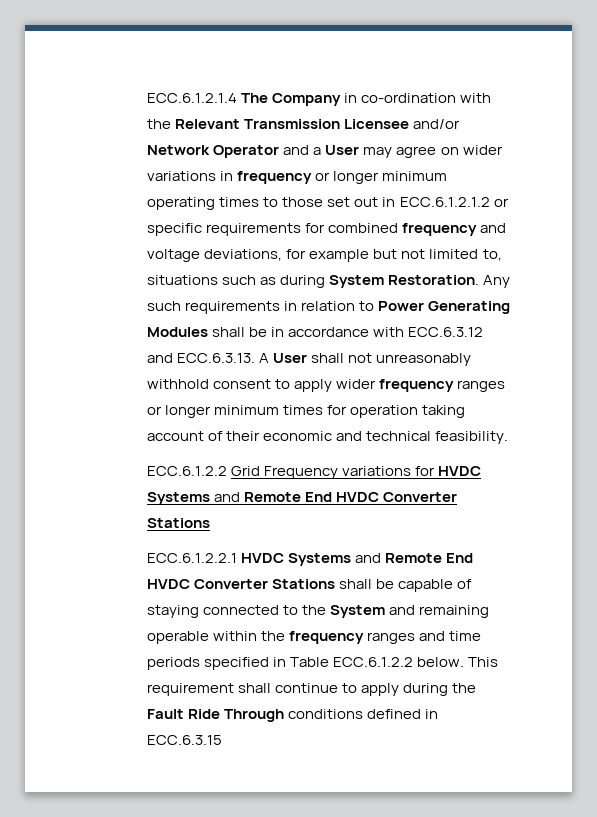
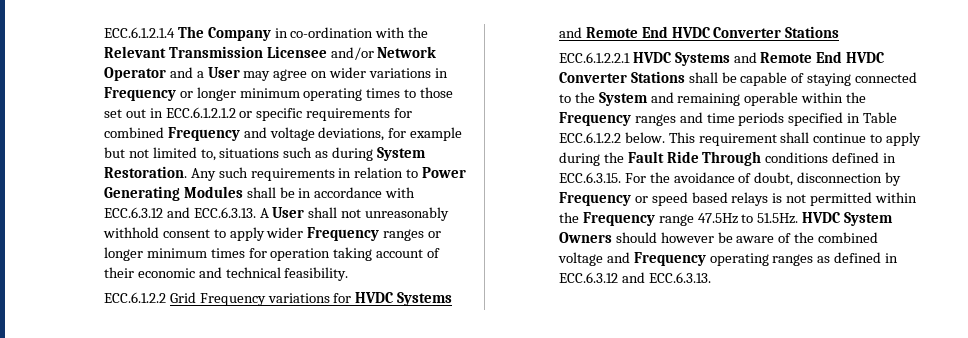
- ECC.6.1.2.1.4 The Company in co-ordination with the Relevant Transmission Licensee and/or Network Operator and a User may agree on wider variations in frequency or longer minimum operating times to those set out in ECC.6.1.2.1.2 or specific requirements for combined frequency and voltage deviations, for example but not limited to, situations such as during System Restoration.
+ ECC.6.1.2.1.4 The Company in co-ordination with the Relevant Transmission Licensee and/or Network Operator and a User may agree on wider variations in Frequency or longer minimum operating times to those set out in ECC.6.1.2.1.2 or specific requirements for combined Frequency and voltage deviations, for example but not limited to, situations such as during System Restoration.
- Any such requirements in relation to Power Generating Modules shall be in accordance with ECC.6.3.12 and ECC.6.3.13. A User shall not unreasonably withhold consent to apply wider frequency ranges or longer minimum times for operation taking account of their economic and technical feasibility.
+ Any such requirements in relation to Power Generating Modules shall be in accordance with ECC.6.3.12 and ECC.6.3.13. A User shall not unreasonably withhold consent to apply wider Frequency ranges or longer minimum times for operation taking account of their economic and technical feasibility.
- ECC.6.1.2.2.1 HVDC Systems and Remote End HVDC Converter Stations shall be capable of staying connected to the System and remaining operable within the frequency ranges and time periods specified in Table ECC.6.1.2.2 below.
+ ECC.6.1.2.2.1 HVDC Systems and Remote End HVDC Converter Stations shall be capable of staying connected to the System and remaining operable within the Frequency ranges and time periods specified in Table ECC.6.1.2.2 below.
- This requirement shall continue to apply during the Fault Ride Through conditions defined in ECC.6.3.15
+ This requirement shall continue to apply during the Fault Ride Through conditions defined in ECC.6.3.15. For the avoidance of doubt, disconnection by Frequency or speed based relays is not permitted within the Frequency range 47.5Hz to 51.5Hz. HVDC System Owners should however be aware of the combined voltage and Frequency operating ranges as defined in ECC.6.3.12 and ECC.6.3.13.

